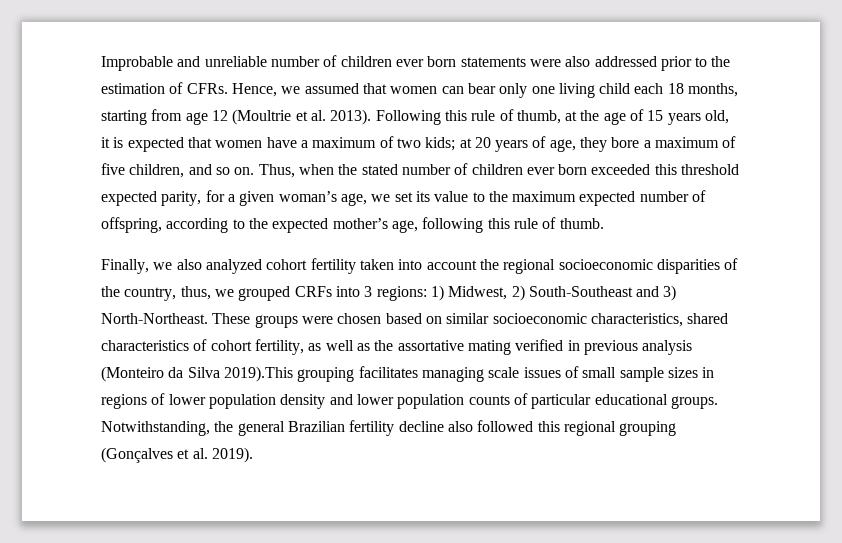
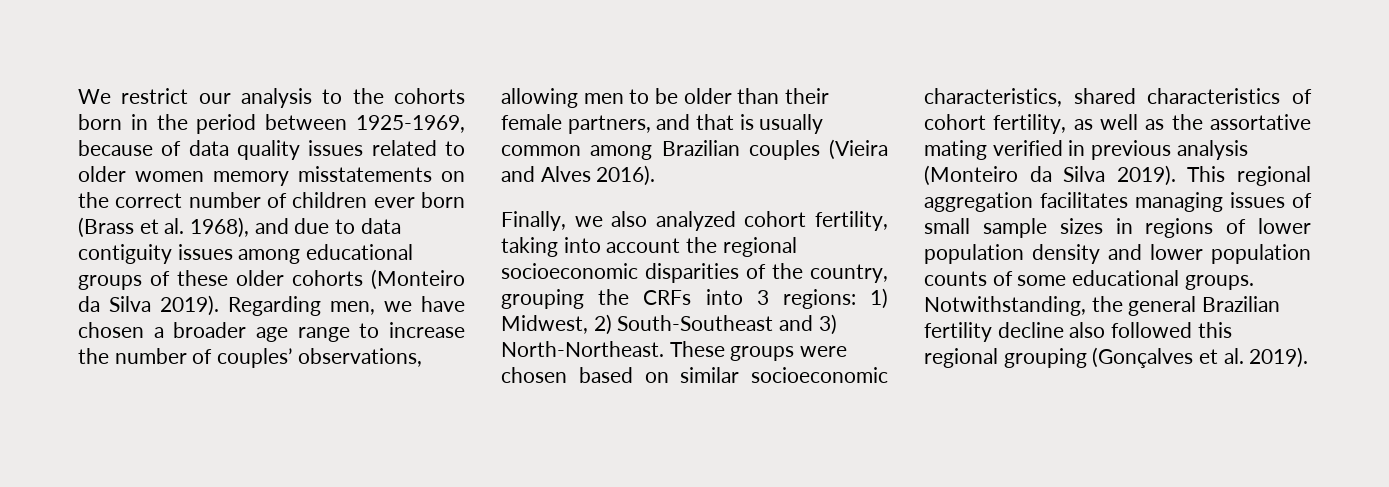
- Improbable and unreliable number of children ever born statements were also addressed prior to the estimation of CFRs. Hence, we assumed that women can bear only one living child each 18 months, starting from age 12 (Moultrie et al. 2013). Following this rule of thumb, at the age of 15 years old, it is expected that women have a maximum of two kids; at 20 years of age, they bore a maximum of five children, and so on. Thus, when the stated number of children ever born exceeded this threshold expected parity, for a given woman’s age, we set its value to the maximum expected number of offspring, according to the expected mother’s age, following this rule of thumb.
+ We restrict our analysis to the cohorts born in the period between 1925-1969, because of data quality issues related to older women memory misstatements on the correct number of children ever born (Brass et al. 1968), and due to data contiguity issues among educational groups of these older cohorts (Monteiro da Silva 2019). Regarding men, we have chosen a broader age range to increase the number of couples’ observations, allowing men to be older than their female partners, and that is usually common among Brazilian couples (Vieira and Alves 2016).
- Finally, we also analyzed cohort fertility taken into account the regional socioeconomic disparities of the country, thus, we grouped CRFs into 3 regions: 1) Midwest, 2) South-Southeast and 3) North-Northeast.
+ Finally, we also analyzed cohort fertility, taking into account the regional socioeconomic disparities of the country, grouping the CRFs into 3 regions: 1) Midwest, 2) South-Southeast and 3) North-Northeast.
- These groups were chosen based on similar socioeconomic characteristics, shared characteristics of cohort fertility, as well as the assortative mating verified in previous analysis (Monteiro da Silva 2019).This grouping facilitates managing scale issues of small sample sizes in regions of lower population density and lower population counts of particular educational groups.
+ These groups were chosen based on similar socioeconomic characteristics, shared characteristics of cohort fertility, as well as the assortative mating verified in previous analysis (Monteiro da Silva 2019). This regional aggregation facilitates managing issues of small sample sizes in regions of lower population density and lower population counts of some educational groups.

